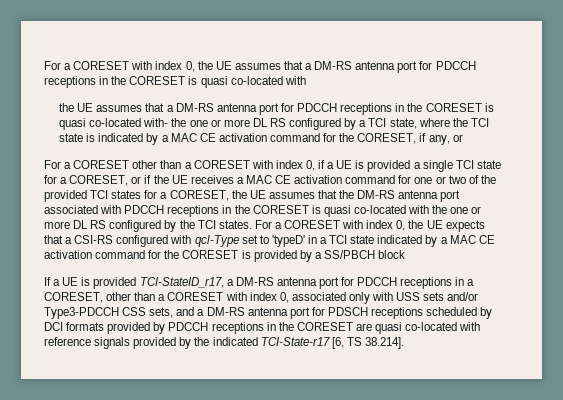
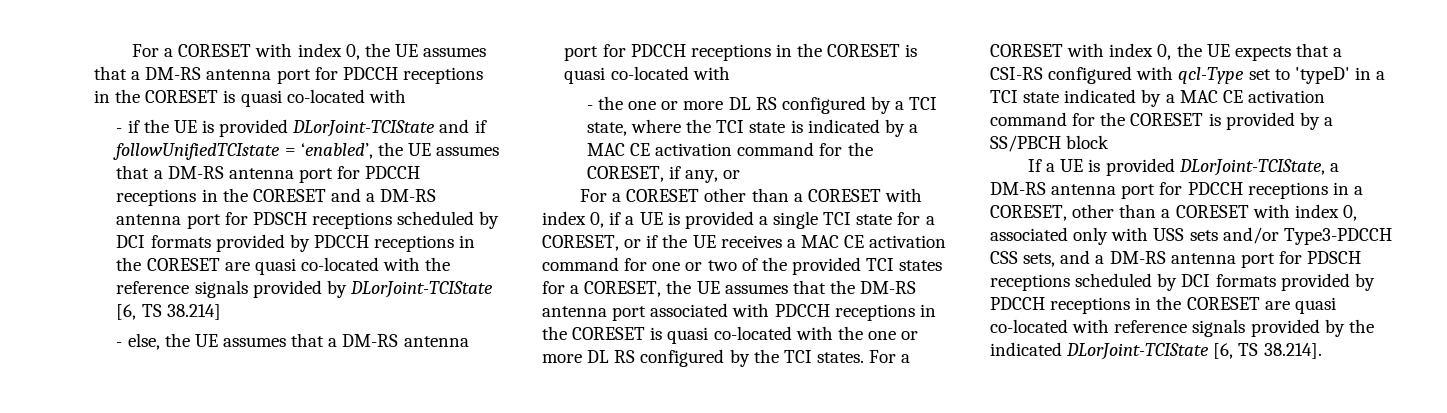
- the UE assumes that a DM-RS antenna port for PDCCH receptions in the CORESET is quasi co-located with- the one or more DL RS configured by a TCI state, where the TCI state is indicated by a MAC CE activation command for the CORESET, if any, or
+ - if the UE is provided DLorJoint-TCIState and if followUnifiedTCIstate = ‘enabled’, the UE assumes that a DM-RS antenna port for PDCCH receptions in the CORESET and a DM-RS antenna port for PDSCH receptions scheduled by DCI formats provided by PDCCH receptions in the CORESET are quasi co-located with the reference signals provided by DLorJoint-TCIState [6, TS 38.214]
+ - else, the UE assumes that a DM-RS antenna port for PDCCH receptions in the CORESET is quasi co-located with
+ - the one or more DL RS configured by a TCI state, where the TCI state is indicated by a MAC CE activation command for the CORESET, if any, or
- If a UE is provided TCI-StateID_r17, a DM-RS antenna port for PDCCH receptions in a CORESET, other than a CORESET with index 0, associated only with USS sets and/or Type3-PDCCH CSS sets, and a DM-RS antenna port for PDSCH receptions scheduled by DCI formats provided by PDCCH receptions in the CORESET are quasi co-located with reference signals provided by the indicated TCI-State-r17 [6, TS 38.214].
+ If a UE is provided DLorJoint-TCIState, a DM-RS antenna port for PDCCH receptions in a CORESET, other than a CORESET with index 0, associated only with USS sets and/or Type3-PDCCH CSS sets, and a DM-RS antenna port for PDSCH receptions scheduled by DCI formats provided by PDCCH receptions in the CORESET are quasi co-located with reference signals provided by the indicated DLorJoint-TCIState [6, TS 38.214].

